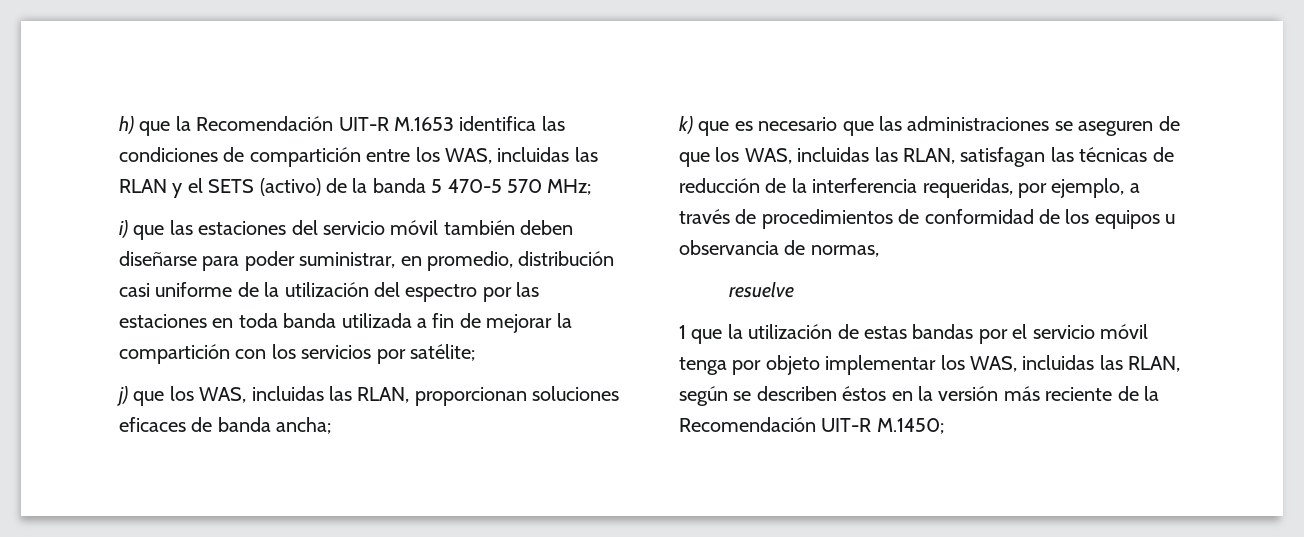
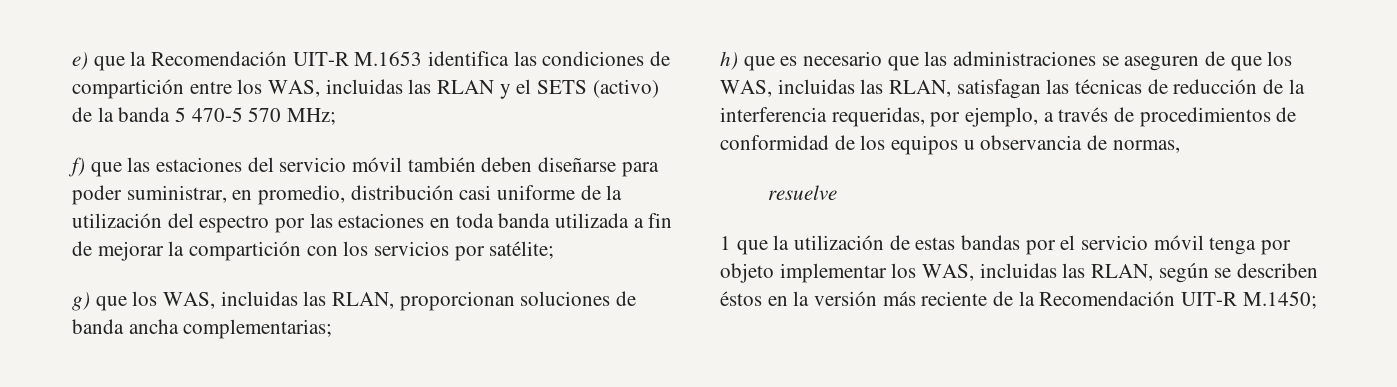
- h) que la Recomendación UIT-R M.1653 identifica las condiciones de compartición entre los WAS, incluidas las RLAN y el SETS (activo) de la banda 5 470-5 570 MHz;
+ e) que la Recomendación UIT-R M.1653 identifica las condiciones de compartición entre los WAS, incluidas las RLAN y el SETS (activo) de la banda 5 470-5 570 MHz;
- i) que las estaciones del servicio móvil también deben diseñarse para poder suministrar, en promedio, distribución casi uniforme de la utilización del espectro por las estaciones en toda banda utilizada a fin de mejorar la compartición con los servicios por satélite;
+ f) que las estaciones del servicio móvil también deben diseñarse para poder suministrar, en promedio, distribución casi uniforme de la utilización del espectro por las estaciones en toda banda utilizada a fin de mejorar la compartición con los servicios por satélite;
- j) que los WAS, incluidas las RLAN, proporcionan soluciones eficaces de banda ancha;
- k) que es necesario que las administraciones se aseguren de que los WAS, incluidas las RLAN, satisfagan las técnicas de reducción de la interferencia requeridas, por ejemplo, a través de procedimientos de conformidad de los equipos u observancia de normas,
+ g) que los WAS, incluidas las RLAN, proporcionan soluciones de banda ancha complementarias;
+ h) que es necesario que las administraciones se aseguren de que los WAS, incluidas las RLAN, satisfagan las técnicas de reducción de la interferencia requeridas, por ejemplo, a través de procedimientos de conformidad de los equipos u observancia de normas,

